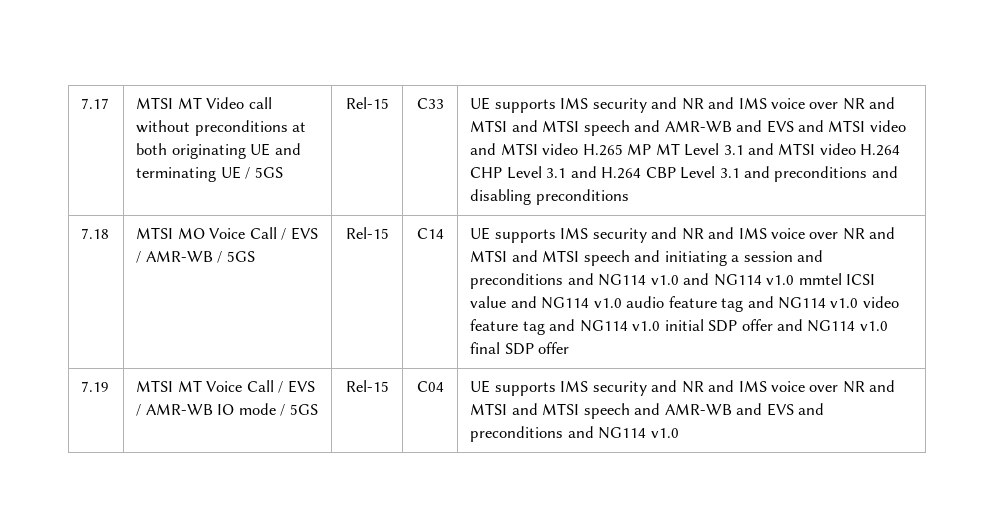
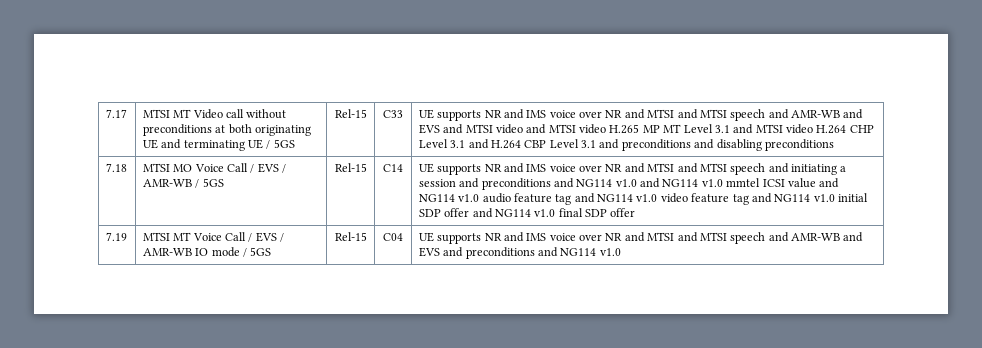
- UE supports IMS security and NR and IMS voice over NR and MTSI and MTSI speech and AMR-WB and EVS and MTSI video and MTSI video H.265 MP MT Level 3.1 and MTSI video H.264 CHP Level 3.1 and H.264 CBP Level 3.1 and preconditions and disabling preconditions
+ UE supports NR and IMS voice over NR and MTSI and MTSI speech and AMR-WB and EVS and MTSI video and MTSI video H.265 MP MT Level 3.1 and MTSI video H.264 CHP Level 3.1 and H.264 CBP Level 3.1 and preconditions and disabling preconditions
- UE supports IMS security and NR and IMS voice over NR and MTSI and MTSI speech and initiating a session and preconditions and NG114 v1.0 and NG114 v1.0 mmtel ICSI value and NG114 v1.0 audio feature tag and NG114 v1.0 video feature tag and NG114 v1.0 initial SDP offer and NG114 v1.0 final SDP offer
+ UE supports NR and IMS voice over NR and MTSI and MTSI speech and initiating a session and preconditions and NG114 v1.0 and NG114 v1.0 mmtel ICSI value and NG114 v1.0 audio feature tag and NG114 v1.0 video feature tag and NG114 v1.0 initial SDP offer and NG114 v1.0 final SDP offer
- 7.19 | MTSI MT Voice Call / EVS / AMR-WB IO mode / 5GS | Rel-15 | C04 | UE supports IMS security and NR and IMS voice over NR and MTSI and MTSI speech and AMR-WB and EVS and preconditions and NG114 v1.0
+ 7.19 | MTSI MT Voice Call / EVS / AMR-WB IO mode / 5GS | Rel-15 | C04 | UE supports NR and IMS voice over NR and MTSI and MTSI speech and AMR-WB and EVS and preconditions and NG114 v1.0

